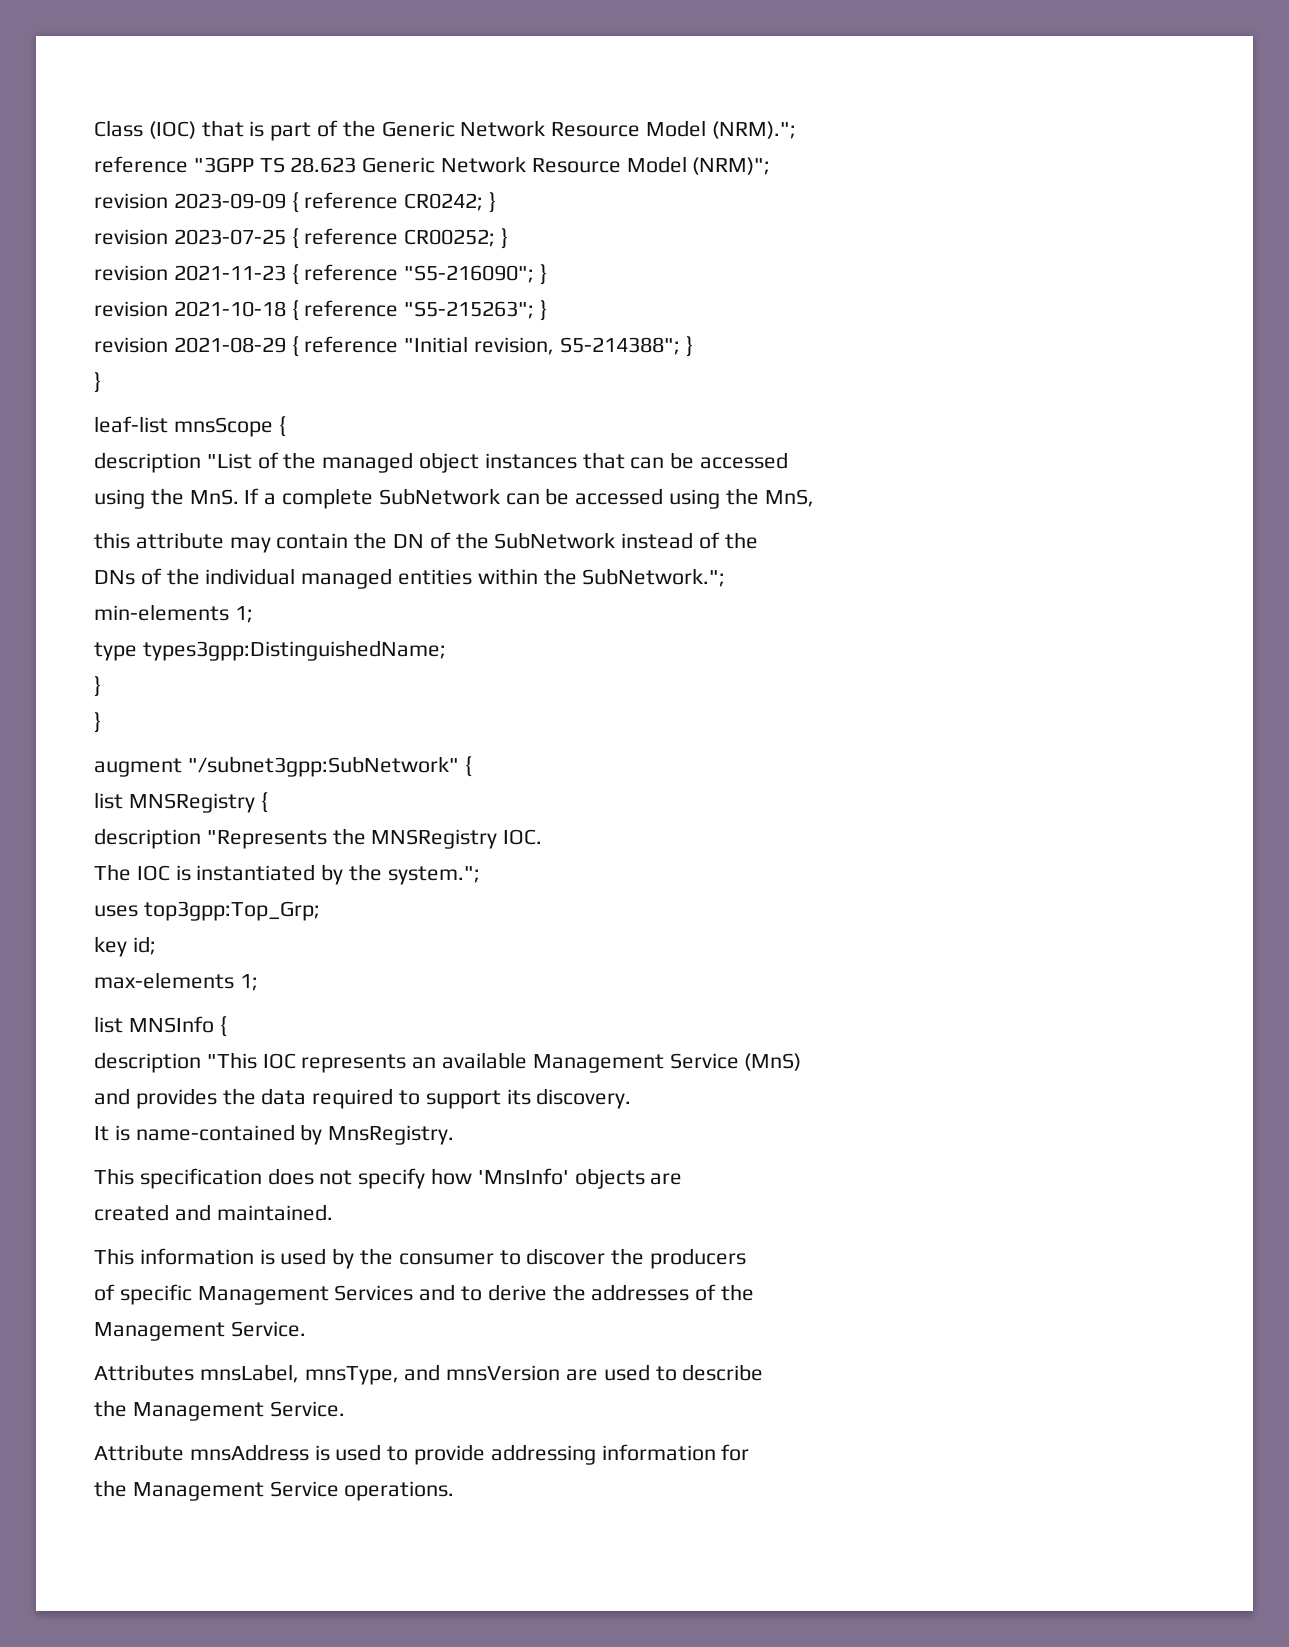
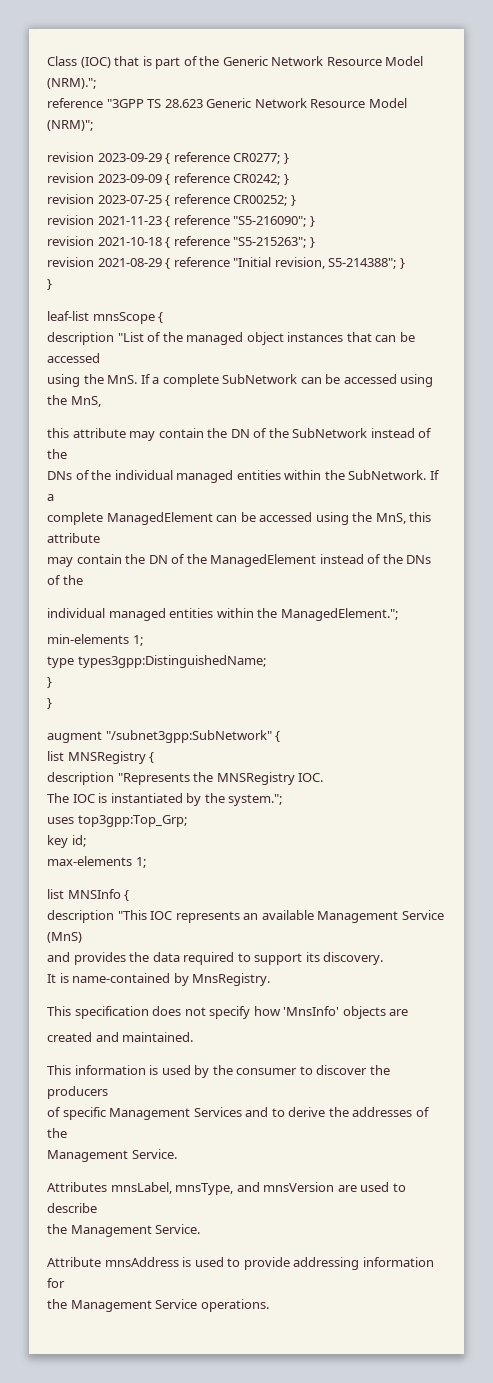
+ revision 2023-09-29 { reference CR0277; }
- DNs of the individual managed entities within the SubNetwork.";
+ DNs of the individual managed entities within the SubNetwork. If a
+ complete ManagedElement can be accessed using the MnS, this attribute
+ may contain the DN of the ManagedElement instead of the DNs of the
+ individual managed entities within the ManagedElement.";

